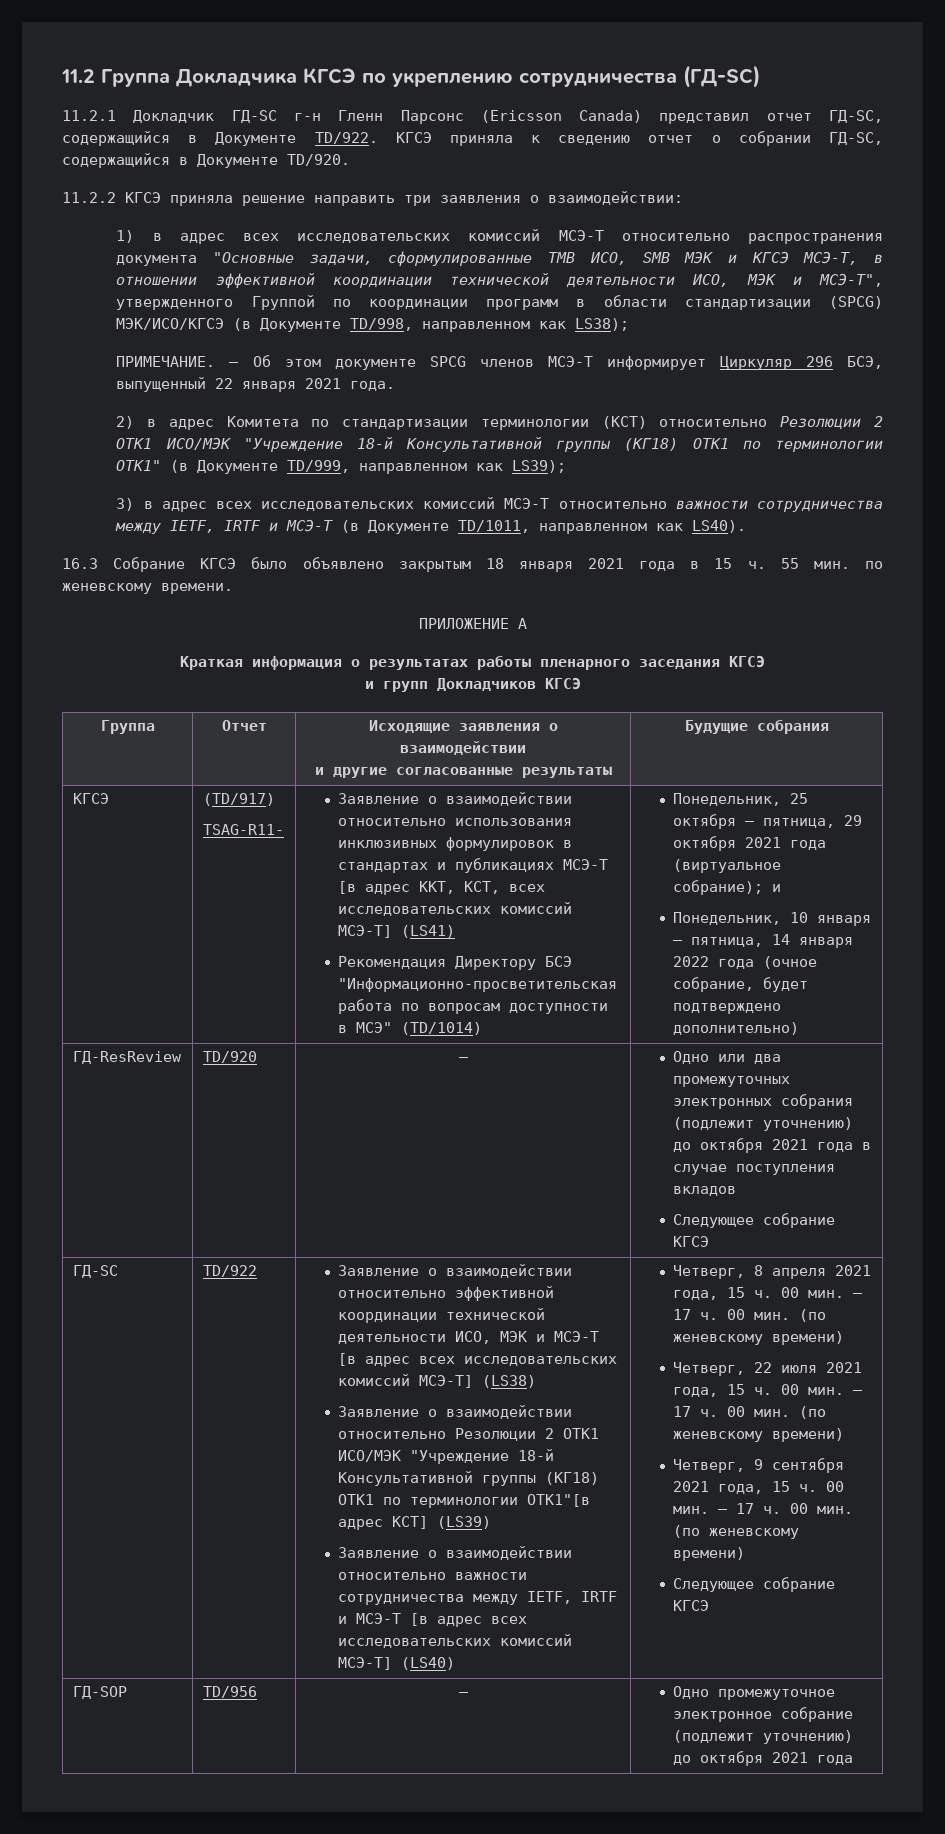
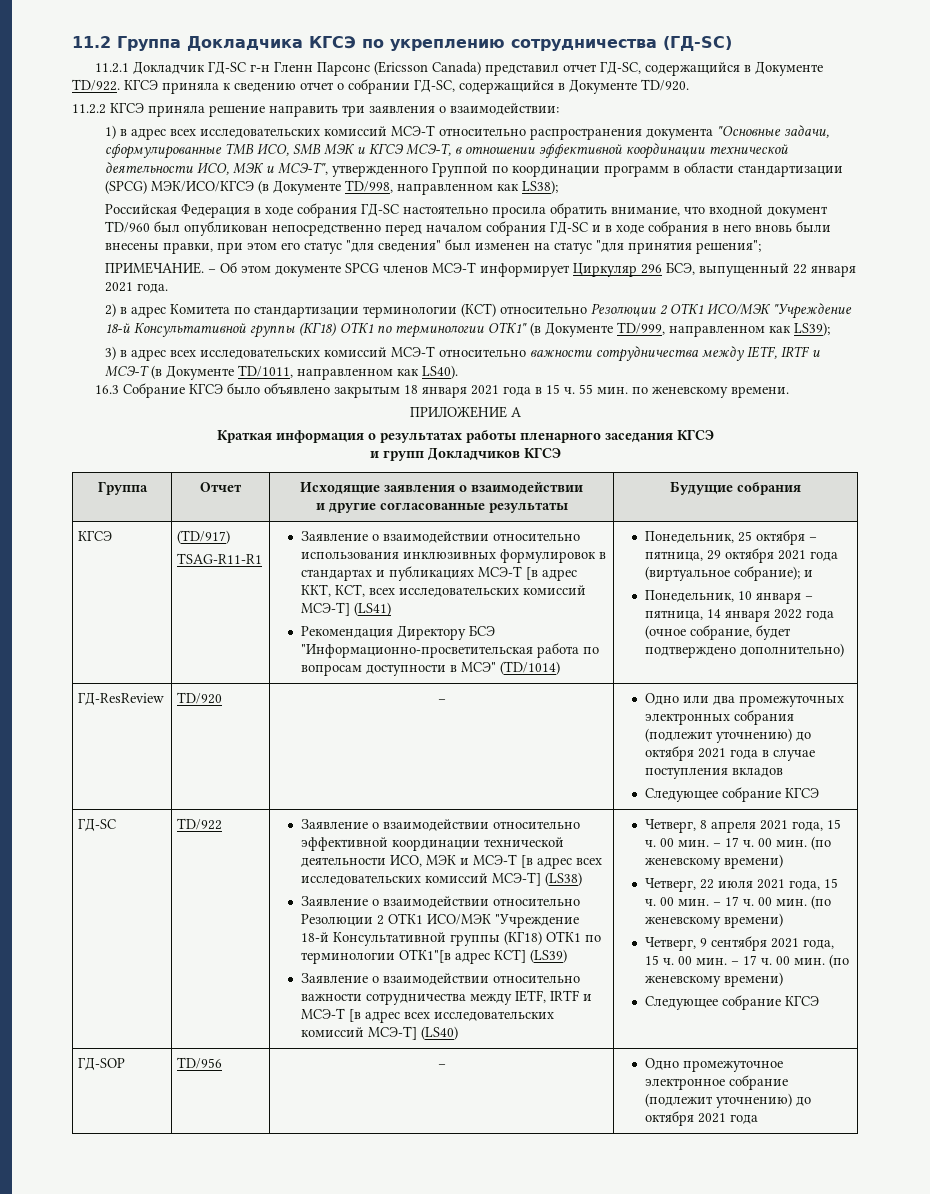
+ Российская Федерация в ходе собрания ГД-SC настоятельно просила обратить внимание, что входной документ TD/960 был опубликован непосредственно перед началом собрания ГД-SC и в ходе собрания в него вновь были внесены правки, при этом его статус "для сведения" был изменен на статус "для принятия решения";
- TSAG-R11-
+ TSAG-R11-R1

